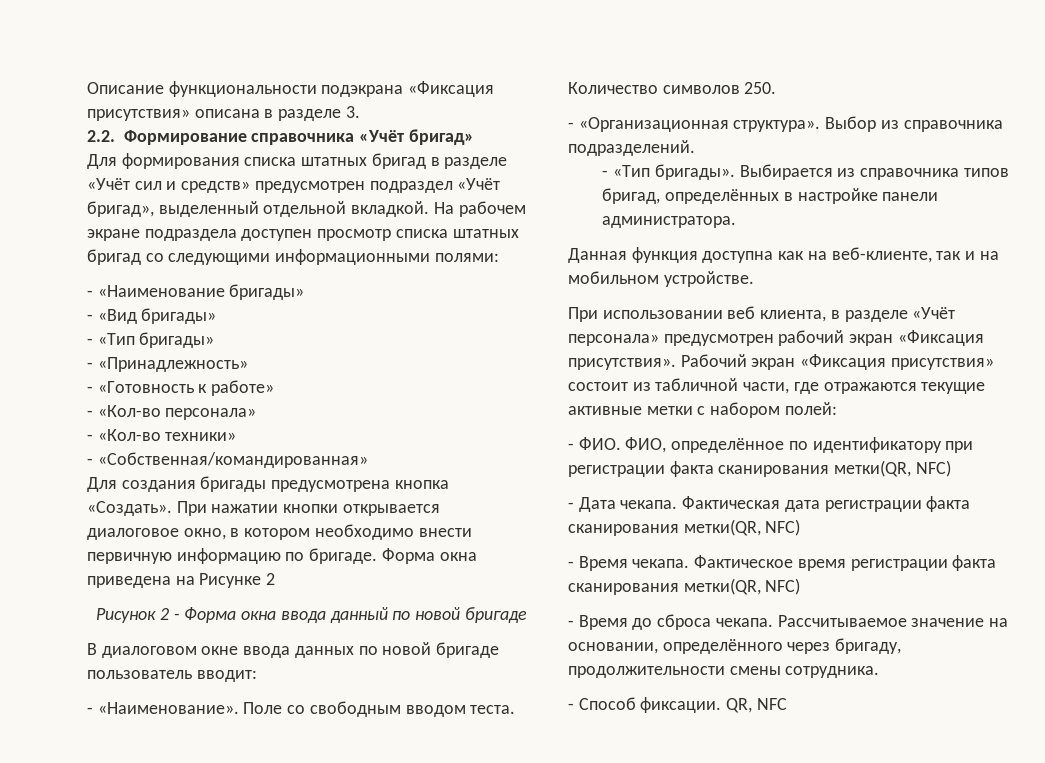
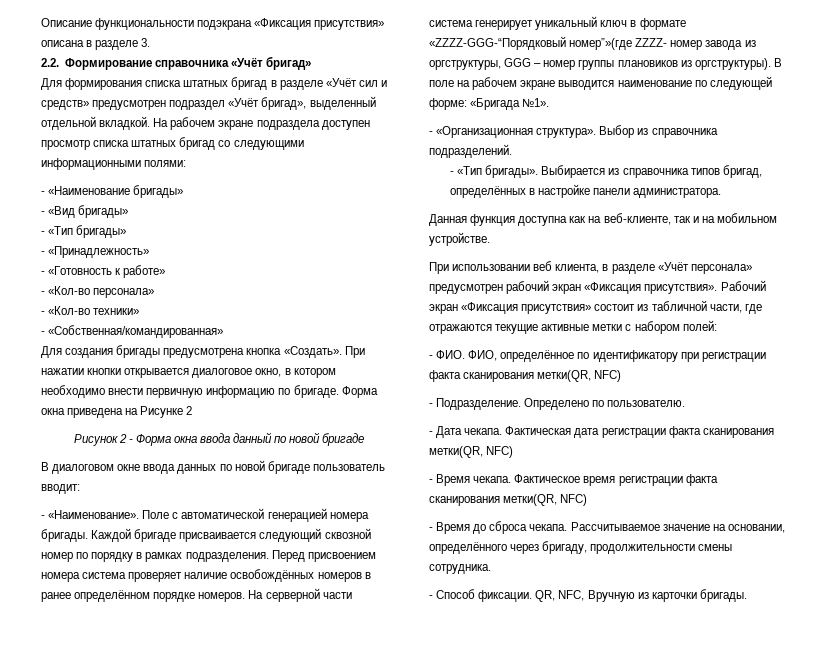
- Поле со свободным вводом теста. Количество символов 250.
+ Поле с автоматической генерацией номера бригады. Каждой бригаде присваивается следующий сквозной номер по порядку в рамках подразделения. Перед присвоением номера система проверяет наличие освобождённых номеров в ранее определённом порядке номеров. На серверной части система генерирует уникальный ключ в формате «ZZZZ-GGG-“Порядковый номер”»(где ZZZZ- номер завода из оргструктуры, GGG – номер группы плановиков из оргструктуры). В поле на рабочем экране выводится наименование по следующей форме: «Бригада №1».
+ - Подразделение. Определено по пользователю.
- QR, NFC
+ QR, NFC, Вручную из карточки бригады.

